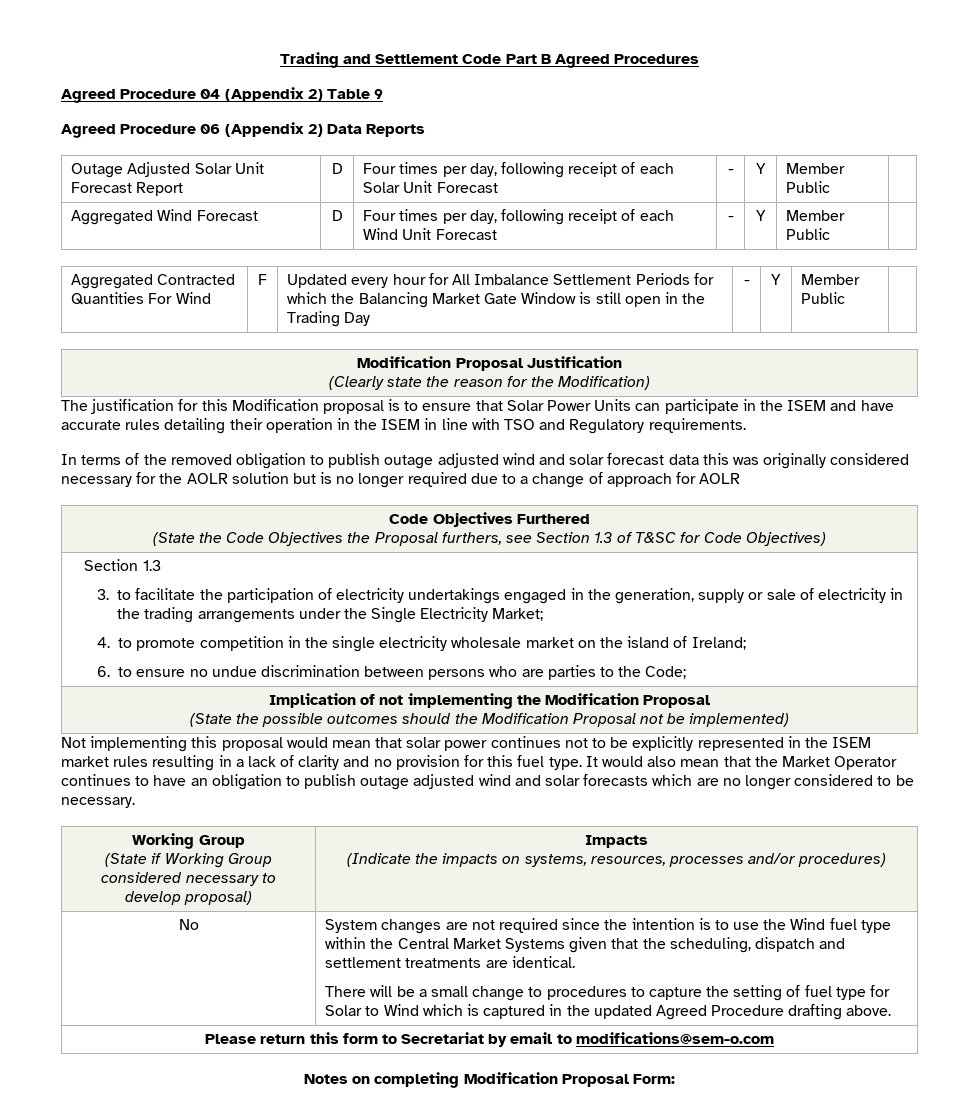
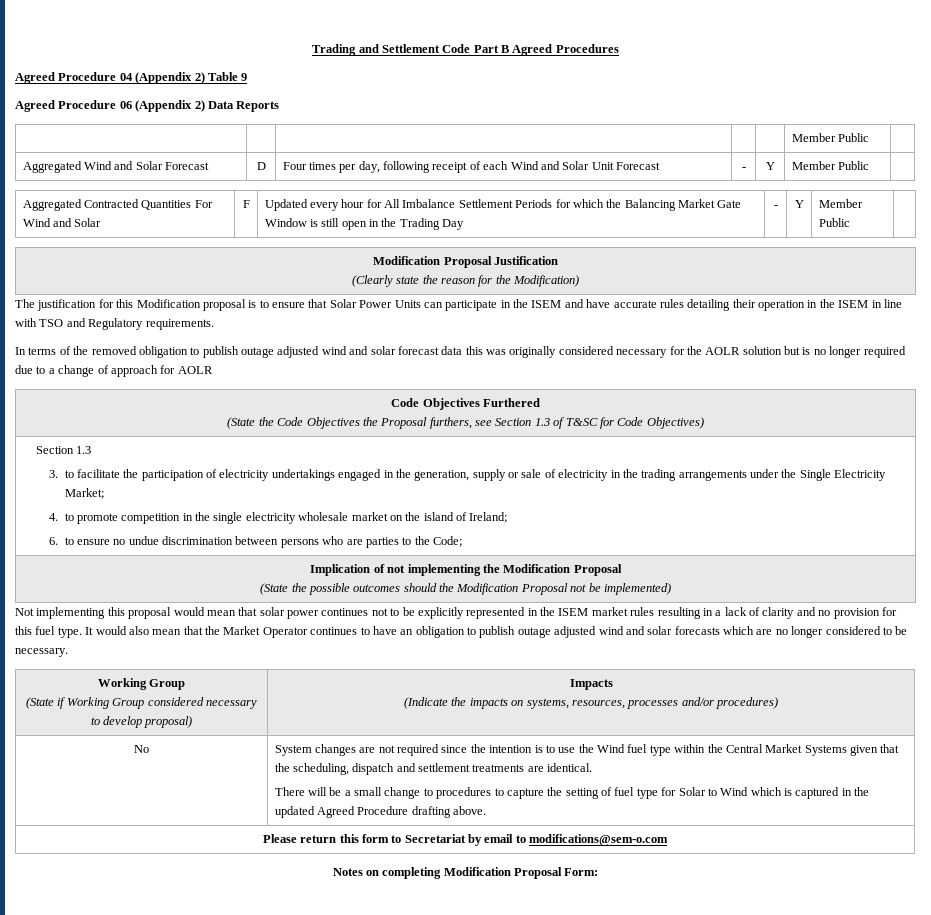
- Outage Adjusted Solar Unit Forecast Report | D | Four times per day, following receipt of each Solar Unit Forecast | - | Y | Member Public |
+ | | | | | Member Public |
- Aggregated Wind Forecast | D | Four times per day, following receipt of each Wind Unit Forecast | - | Y | Member Public |
+ Aggregated Wind and Solar Forecast | D | Four times per day, following receipt of each Wind and Solar Unit Forecast | - | Y | Member Public |
- Aggregated Contracted Quantities For Wind | F | Updated every hour for All Imbalance Settlement Periods for which the Balancing Market Gate Window is still open in the Trading Day | - | Y | Member Public |
+ Aggregated Contracted Quantities For Wind and Solar | F | Updated every hour for All Imbalance Settlement Periods for which the Balancing Market Gate Window is still open in the Trading Day | - | Y | Member Public |

